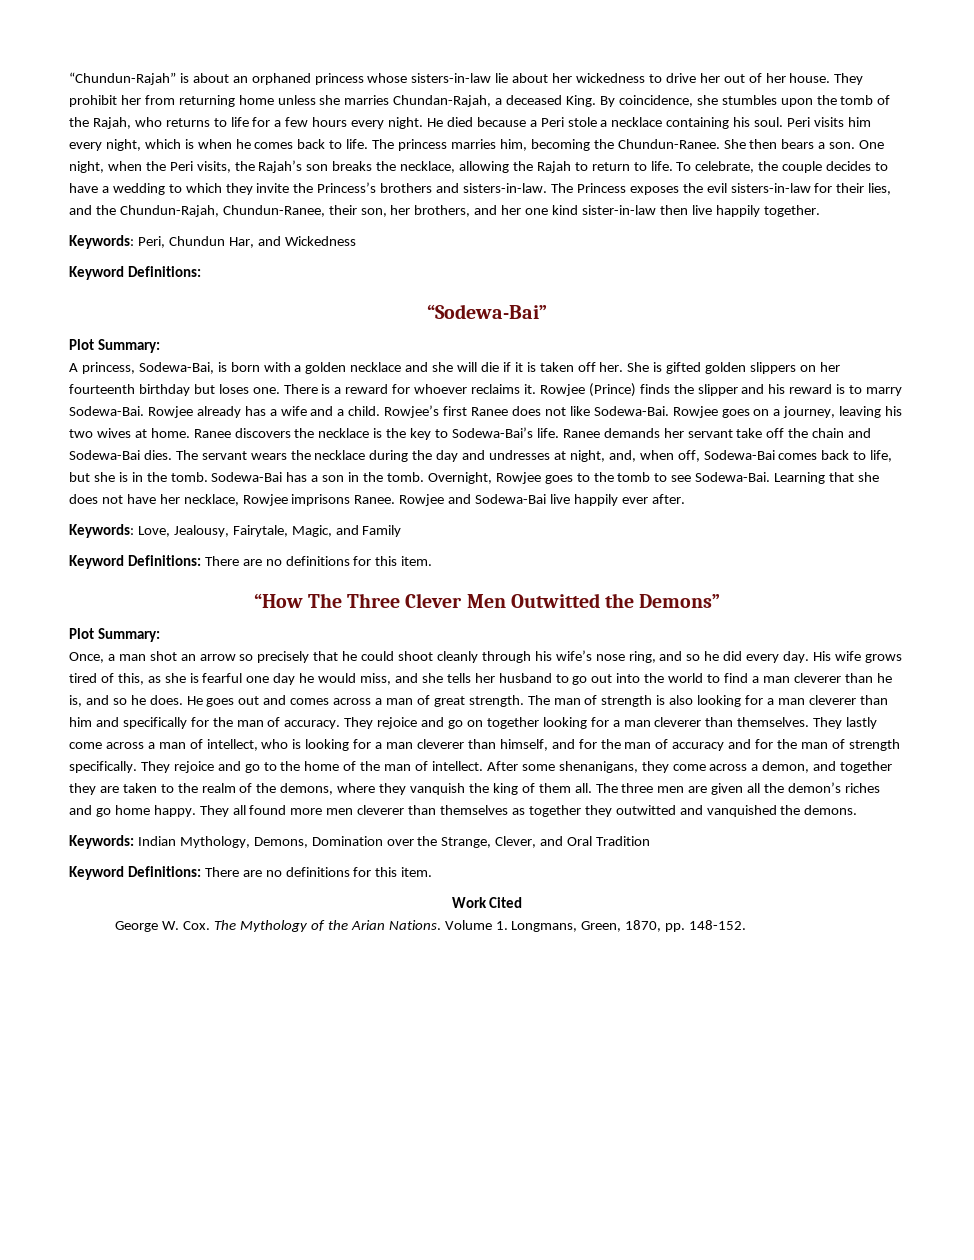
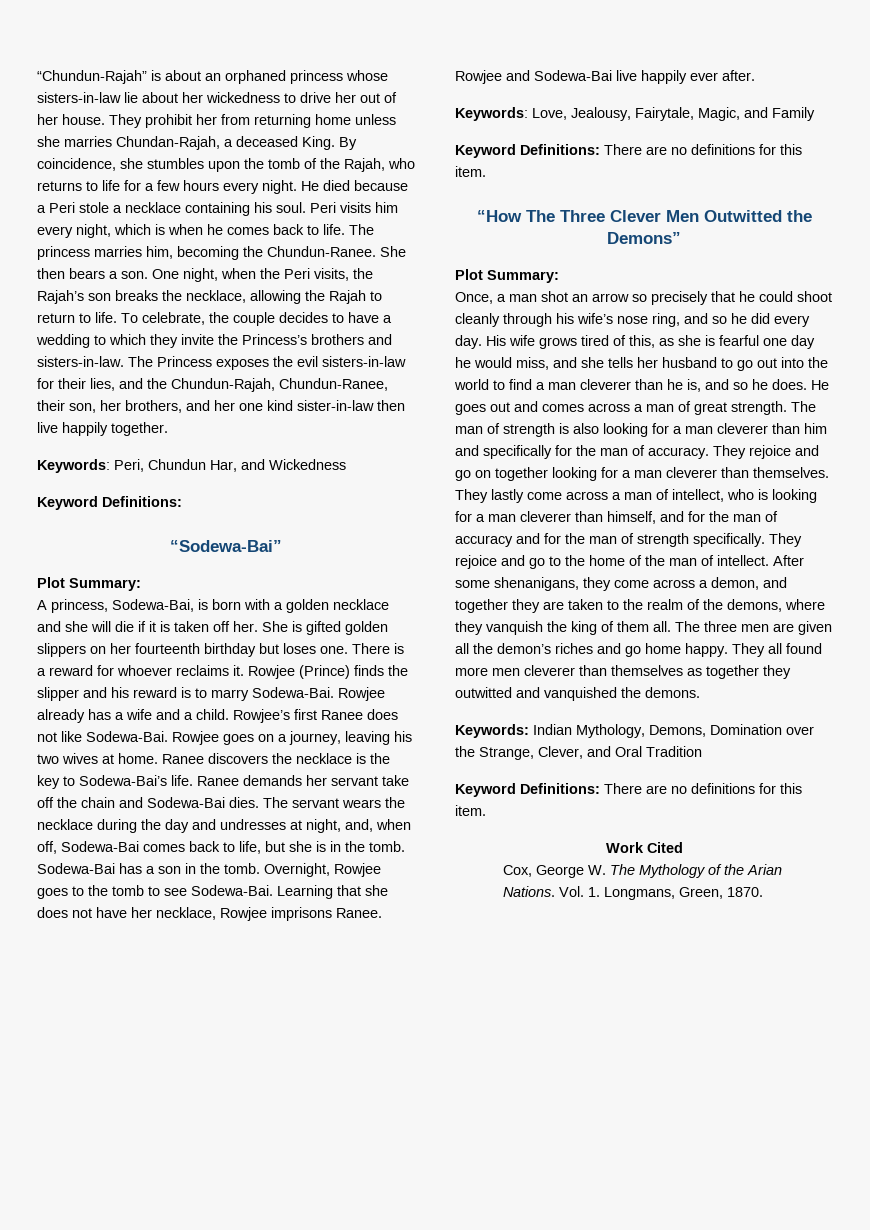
- George W. Cox. The Mythology of the Arian Nations.
+ Cox, George W. The Mythology of the Arian Nations.
- Volume 1. Longmans, Green, 1870, pp. 148-152.
+ Vol. 1. Longmans, Green, 1870.

